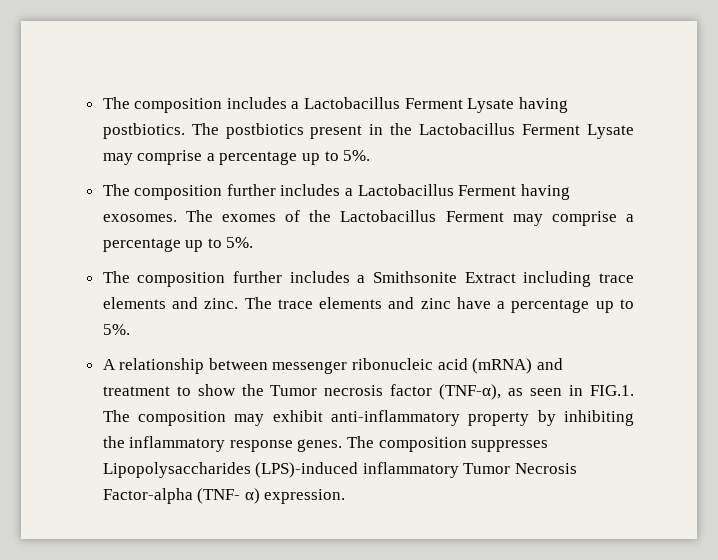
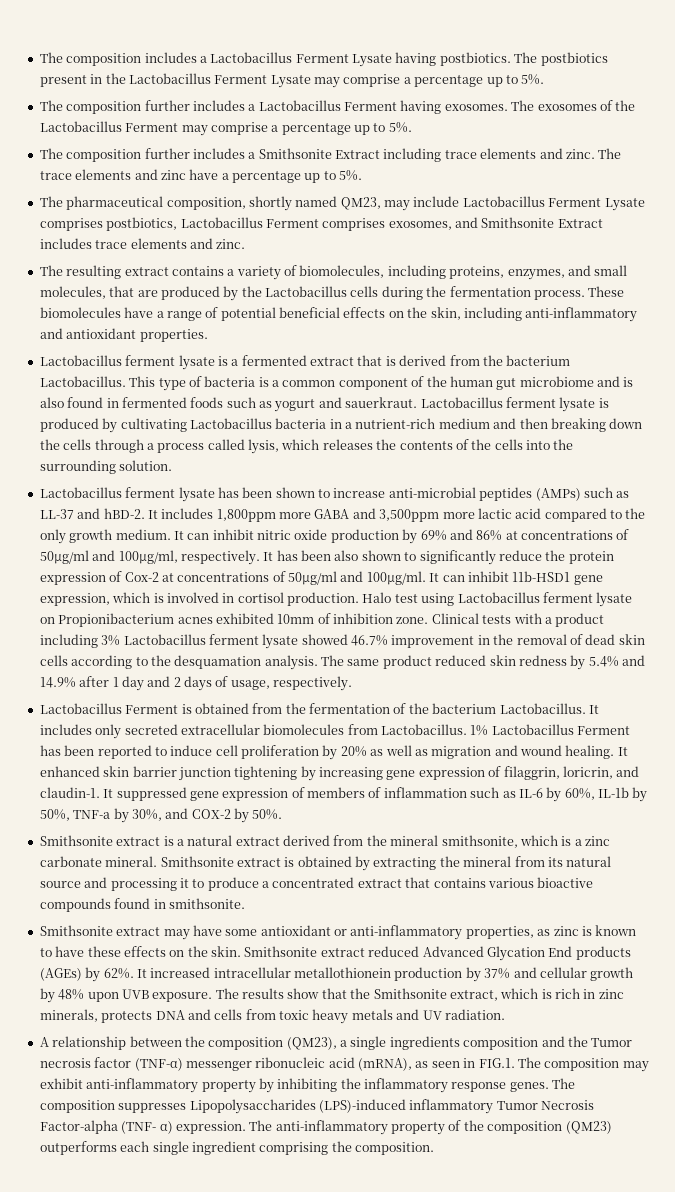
- The exomes of the Lactobacillus Ferment may comprise a percentage up to 5%.
+ The exosomes of the Lactobacillus Ferment may comprise a percentage up to 5%.
- A relationship between messenger ribonucleic acid (mRNA) and treatment to show the Tumor necrosis factor (TNF-α), as seen in FIG.1. The composition may exhibit anti-inflammatory property by inhibiting the inflammatory response genes.
+ The pharmaceutical composition, shortly named QM23, may include Lactobacillus Ferment Lysate comprises postbiotics, Lactobacillus Ferment comprises exosomes, and Smithsonite Extract includes trace elements and zinc.
+ The resulting extract contains a variety of biomolecules, including proteins, enzymes, and small molecules, that are produced by the Lactobacillus cells during the fermentation process. These biomolecules have a range of potential beneficial effects on the skin, including anti-inflammatory and antioxidant properties.
+ Lactobacillus ferment lysate is a fermented extract that is derived from the bacterium Lactobacillus. This type of bacteria is a common component of the human gut microbiome and is also found in fermented foods such as yogurt and sauerkraut. Lactobacillus ferment lysate is produced by cultivating Lactobacillus bacteria in a nutrient-rich medium and then breaking down the cells through a process called lysis, which releases the contents of the cells into the surrounding solution.
+ Lactobacillus ferment lysate has been shown to increase anti-microbial peptides (AMPs) such as LL-37 and hBD-2. It includes 1,800ppm more GABA and 3,500ppm more lactic acid compared to the only growth medium. It can inhibit nitric oxide production by 69% and 86% at concentrations of 50μg/ml and 100μg/ml, respectively. It has been also shown to significantly reduce the protein expression of Cox-2 at concentrations of 50μg/ml and 100μg/ml. It can inhibit 11b-HSD1 gene expression, which is involved in cortisol production. Halo test using Lactobacillus ferment lysate on Propionibacterium acnes exhibited 10mm of inhibition zone. Clinical tests with a product including 3% Lactobacillus ferment lysate showed 46.7% improvement in the removal of dead skin cells according to the desquamation analysis. The same product reduced skin redness by 5.4% and 14.9% after 1 day and 2 days of usage, respectively.
+ Lactobacillus Ferment is obtained from the fermentation of the bacterium Lactobacillus. It includes only secreted extracellular biomolecules from Lactobacillus. 1% Lactobacillus Ferment has been reported to induce cell proliferation by 20% as well as migration and wound healing. It enhanced skin barrier junction tightening by increasing gene expression of filaggrin, loricrin, and claudin-1. It suppressed gene expression of members of inflammation such as IL-6 by 60%, IL-1b by 50%, TNF-a by 30%, and COX-2 by 50%.
+ Smithsonite extract is a natural extract derived from the mineral smithsonite, which is a zinc carbonate mineral. Smithsonite extract is obtained by extracting the mineral from its natural source and processing it to produce a concentrated extract that contains various bioactive compounds found in smithsonite.
+ Smithsonite extract may have some antioxidant or anti-inflammatory properties, as zinc is known to have these effects on the skin. Smithsonite extract reduced Advanced Glycation End products (AGEs) by 62%. It increased intracellular metallothionein production by 37% and cellular growth by 48% upon UVB exposure. The results show that the Smithsonite extract, which is rich in zinc minerals, protects DNA and cells from toxic heavy metals and UV radiation.
+ A relationship between the composition (QM23), a single ingredients composition and the Tumor necrosis factor (TNF-α) messenger ribonucleic acid (mRNA), as seen in FIG.1. The composition may exhibit anti-inflammatory property by inhibiting the inflammatory response genes.
+ The anti-inflammatory property of the composition (QM23) outperforms each single ingredient comprising the composition.

